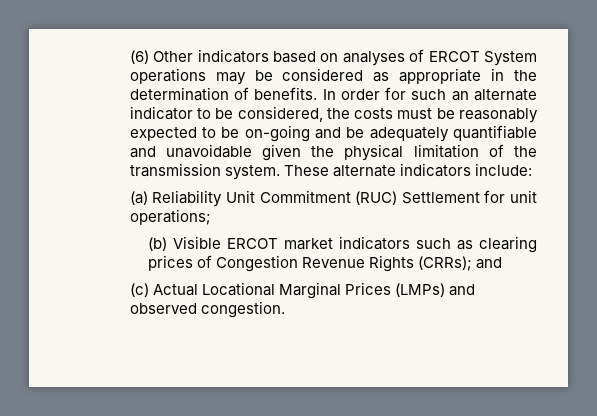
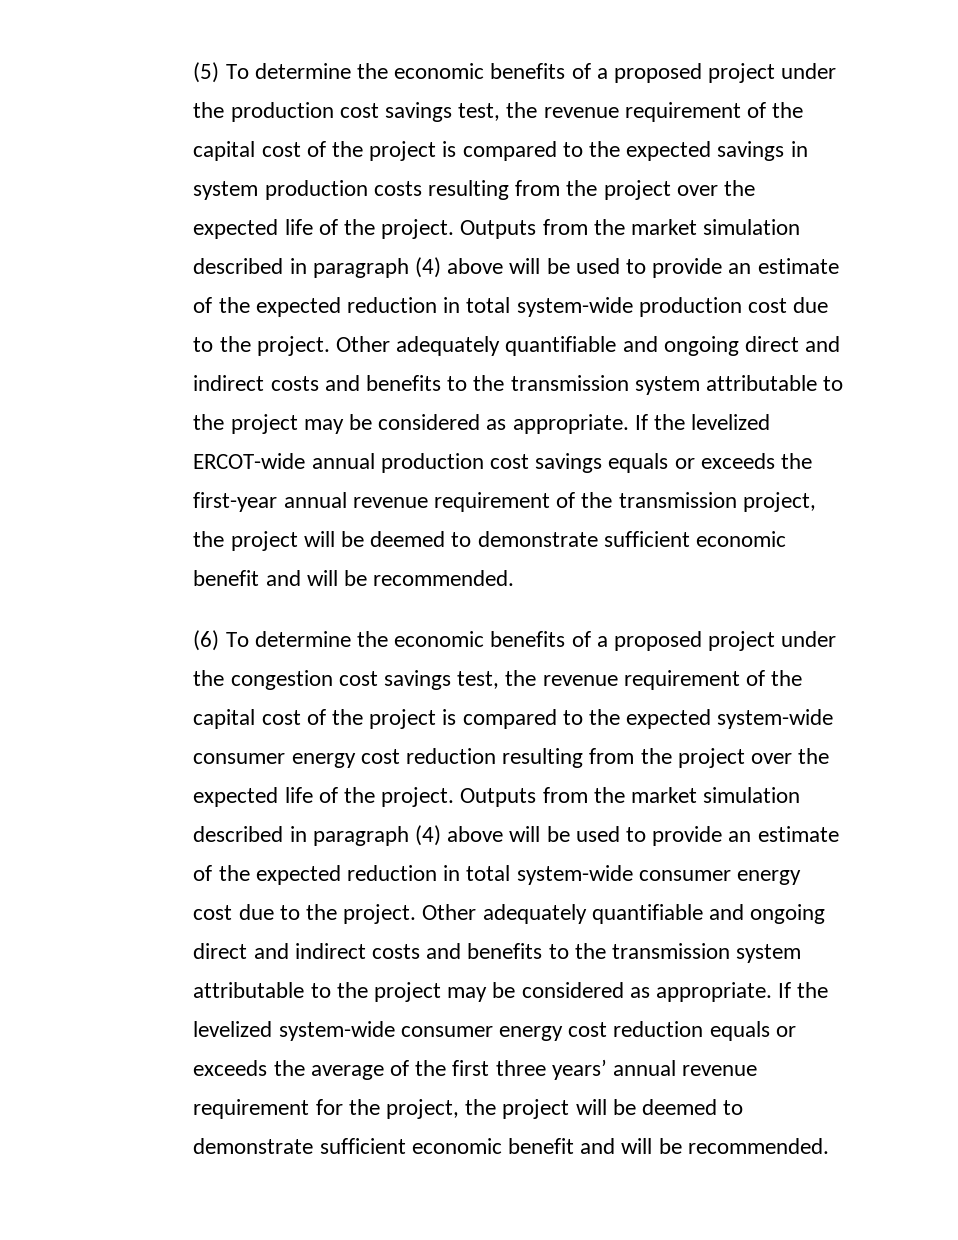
- (6) Other indicators based on analyses of ERCOT System operations may be considered as appropriate in the determination of benefits. In order for such an alternate indicator to be considered, the costs must be reasonably expected to be on-going and be adequately quantifiable and unavoidable given the physical limitation of the transmission system. These alternate indicators include:
- (a) Reliability Unit Commitment (RUC) Settlement for unit operations;
- (b) Visible ERCOT market indicators such as clearing prices of Congestion Revenue Rights (CRRs); and
- (c) Actual Locational Marginal Prices (LMPs) and observed congestion.
+ (5) To determine the economic benefits of a proposed project under the production cost savings test, the revenue requirement of the capital cost of the project is compared to the expected savings in system production costs resulting from the project over the expected life of the project. Outputs from the market simulation described in paragraph (4) above will be used to provide an estimate of the expected reduction in total system-wide production cost due to the project. Other adequately quantifiable and ongoing direct and indirect costs and benefits to the transmission system attributable to the project may be considered as appropriate. If the levelized ERCOT-wide annual production cost savings equals or exceeds the first-year annual revenue requirement of the transmission project, the project will be deemed to demonstrate sufficient economic benefit and will be recommended.
+ (6) To determine the economic benefits of a proposed project under the congestion cost savings test, the revenue requirement of the capital cost of the project is compared to the expected system-wide consumer energy cost reduction resulting from the project over the expected life of the project. Outputs from the market simulation described in paragraph (4) above will be used to provide an estimate of the expected reduction in total system-wide consumer energy cost due to the project. Other adequately quantifiable and ongoing direct and indirect costs and benefits to the transmission system attributable to the project may be considered as appropriate. If the levelized system-wide consumer energy cost reduction equals or exceeds the average of the first three years’ annual revenue requirement for the project, the project will be deemed to demonstrate sufficient economic benefit and will be recommended.

